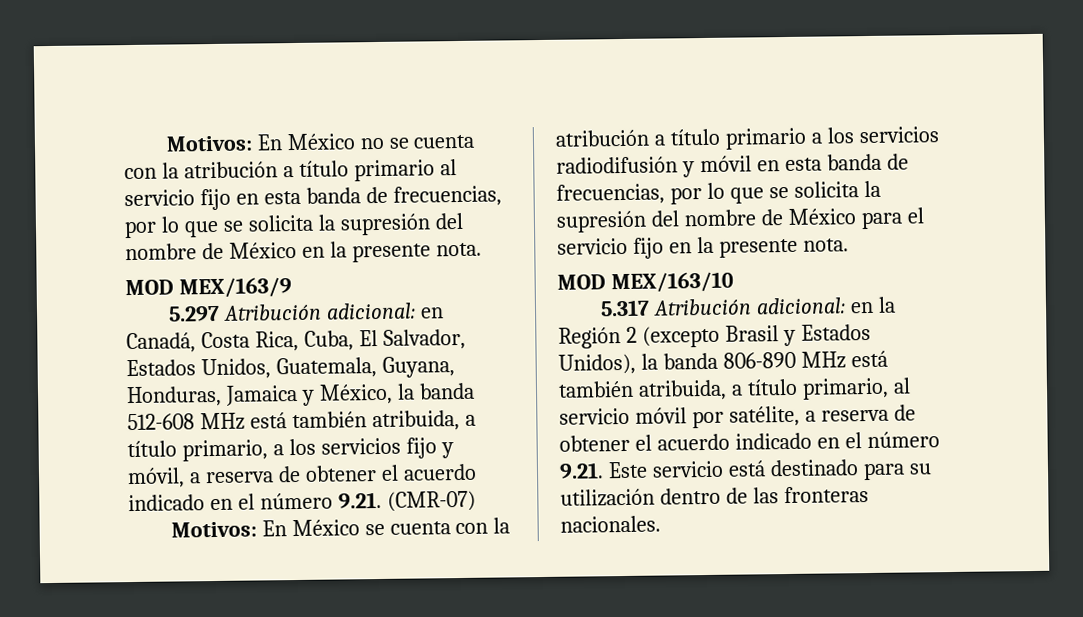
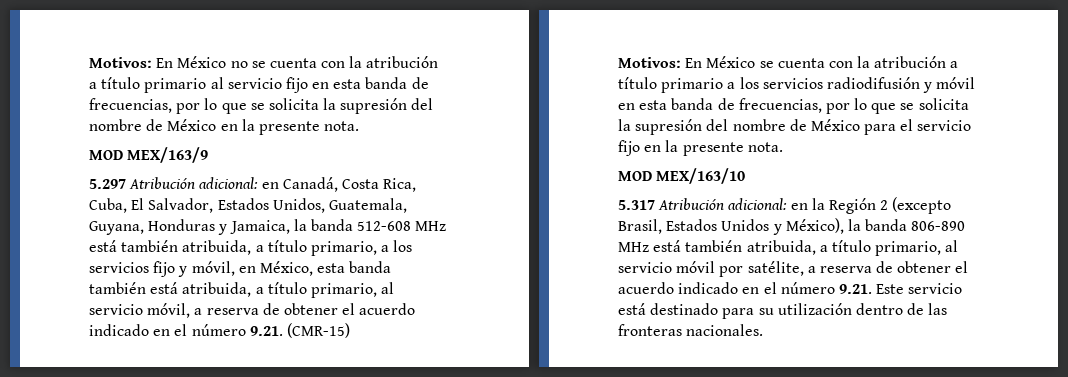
- 5.297 Atribución adicional: en Canadá, Costa Rica, Cuba, El Salvador, Estados Unidos, Guatemala, Guyana, Honduras, Jamaica y México, la banda 512-608 MHz está también atribuida, a título primario, a los servicios fijo y móvil, a reserva de obtener el acuerdo indicado en el número 9.21. (CMR-07)
+ 5.297 Atribución adicional: en Canadá, Costa Rica, Cuba, El Salvador, Estados Unidos, Guatemala, Guyana, Honduras y Jamaica, la banda 512-608 MHz está también atribuida, a título primario, a los servicios fijo y móvil, en México, esta banda también está atribuida, a título primario, al servicio móvil, a reserva de obtener el acuerdo indicado en el número 9.21. (CMR-15)
- 5.317 Atribución adicional: en la Región 2 (excepto Brasil y Estados Unidos), la banda 806-890 MHz está también atribuida, a título primario, al servicio móvil por satélite, a reserva de obtener el acuerdo indicado en el número 9.21. Este servicio está destinado para su utilización dentro de las fronteras nacionales.
+ 5.317 Atribución adicional: en la Región 2 (excepto Brasil, Estados Unidos y México), la banda 806-890 MHz está también atribuida, a título primario, al servicio móvil por satélite, a reserva de obtener el acuerdo indicado en el número 9.21. Este servicio está destinado para su utilización dentro de las fronteras nacionales.

